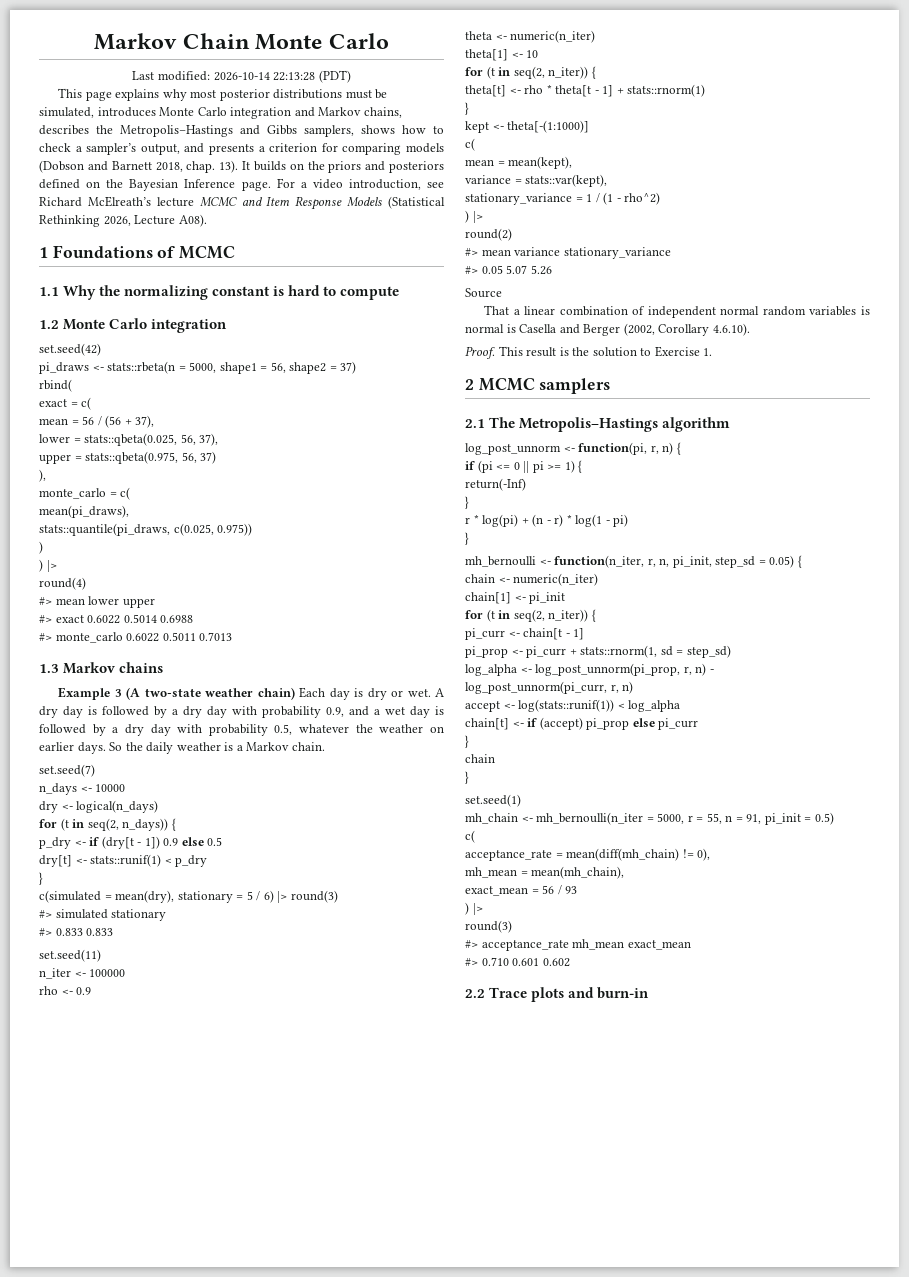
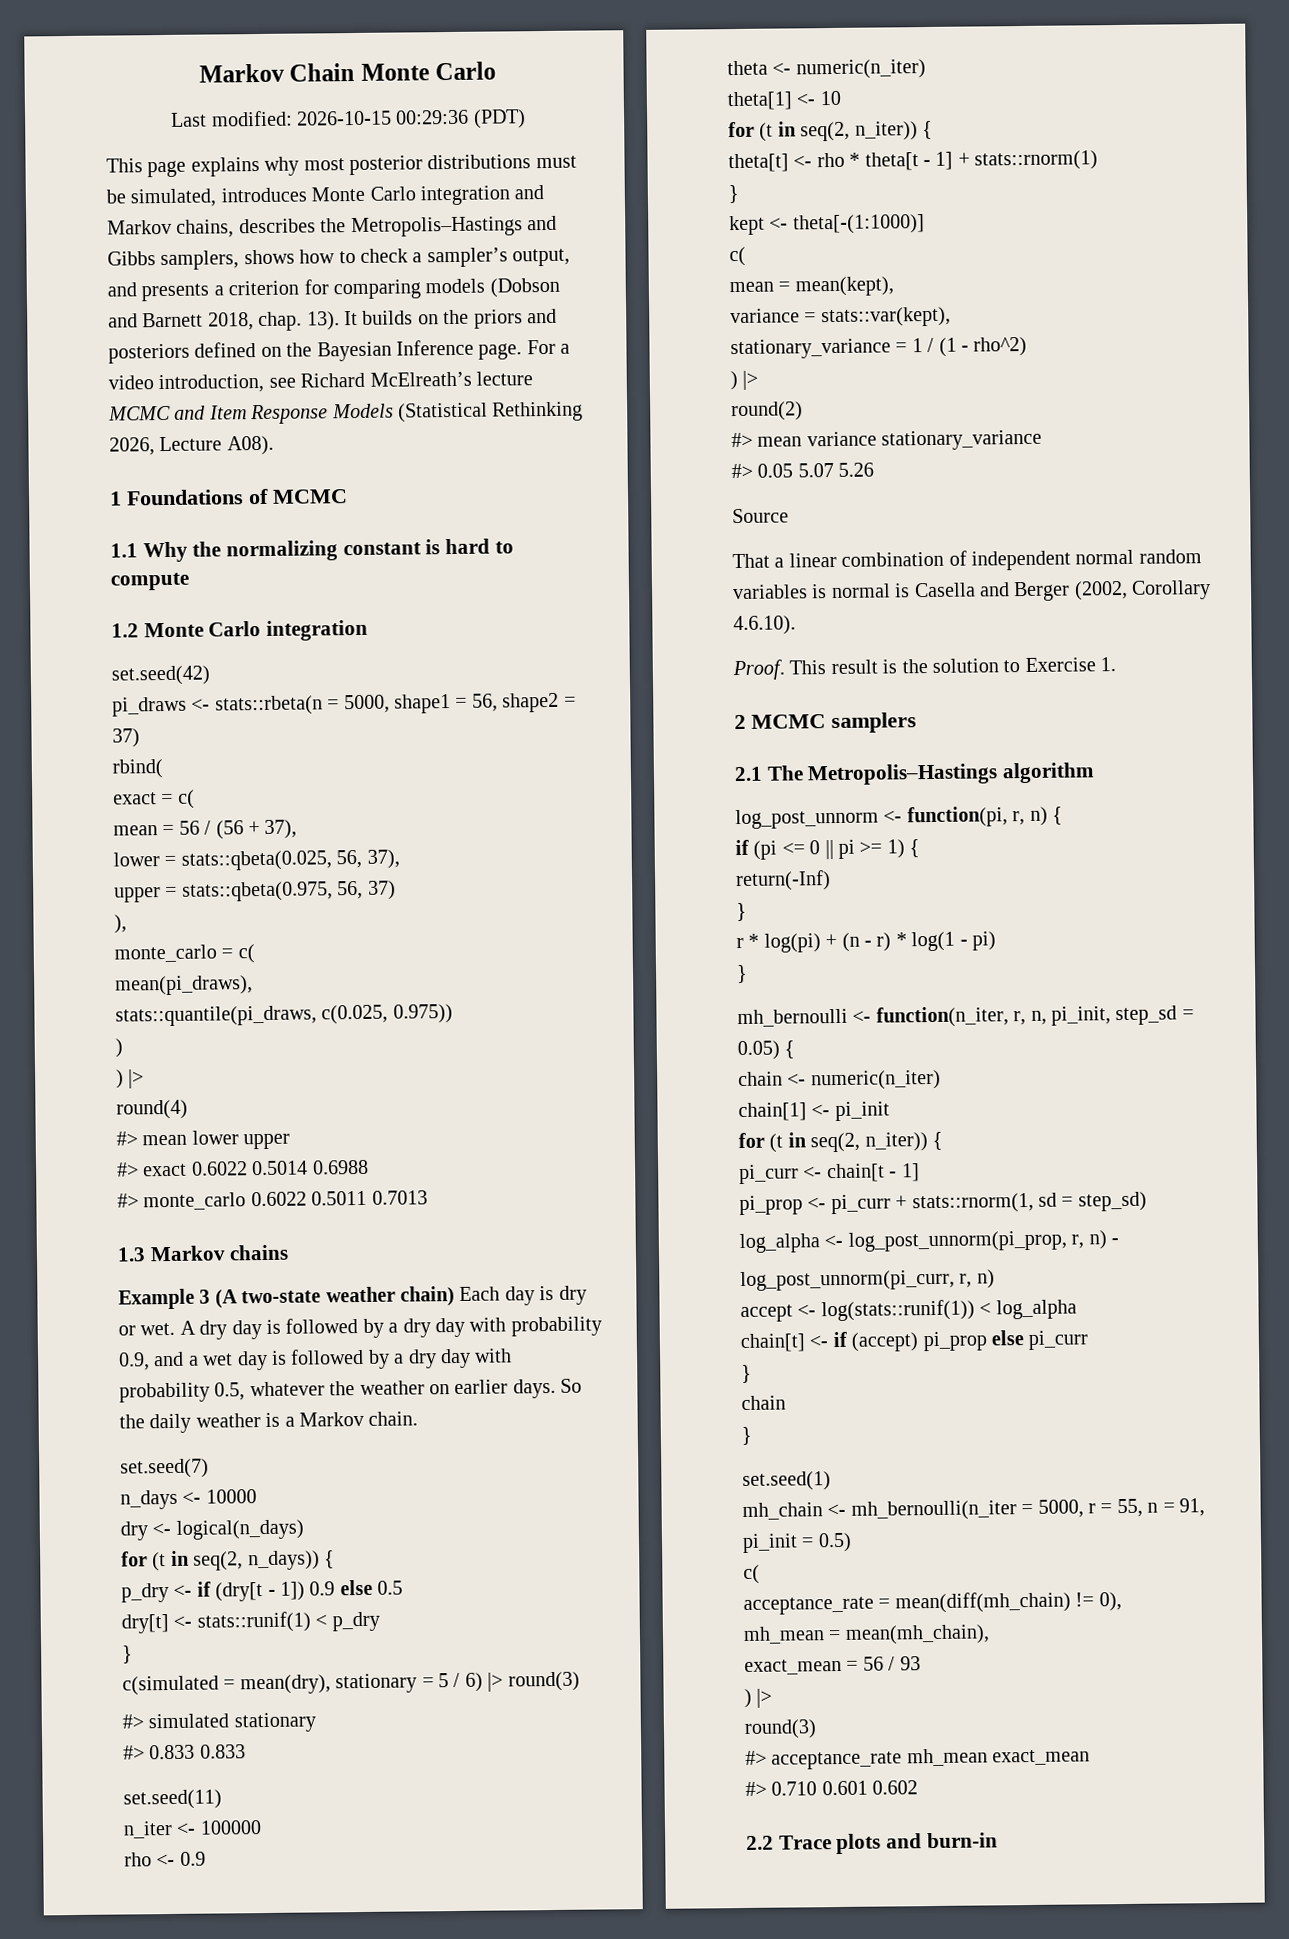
- Last modified: 2026-10-14 22:13:28 (PDT)
+ Last modified: 2026-10-15 00:29:36 (PDT)

